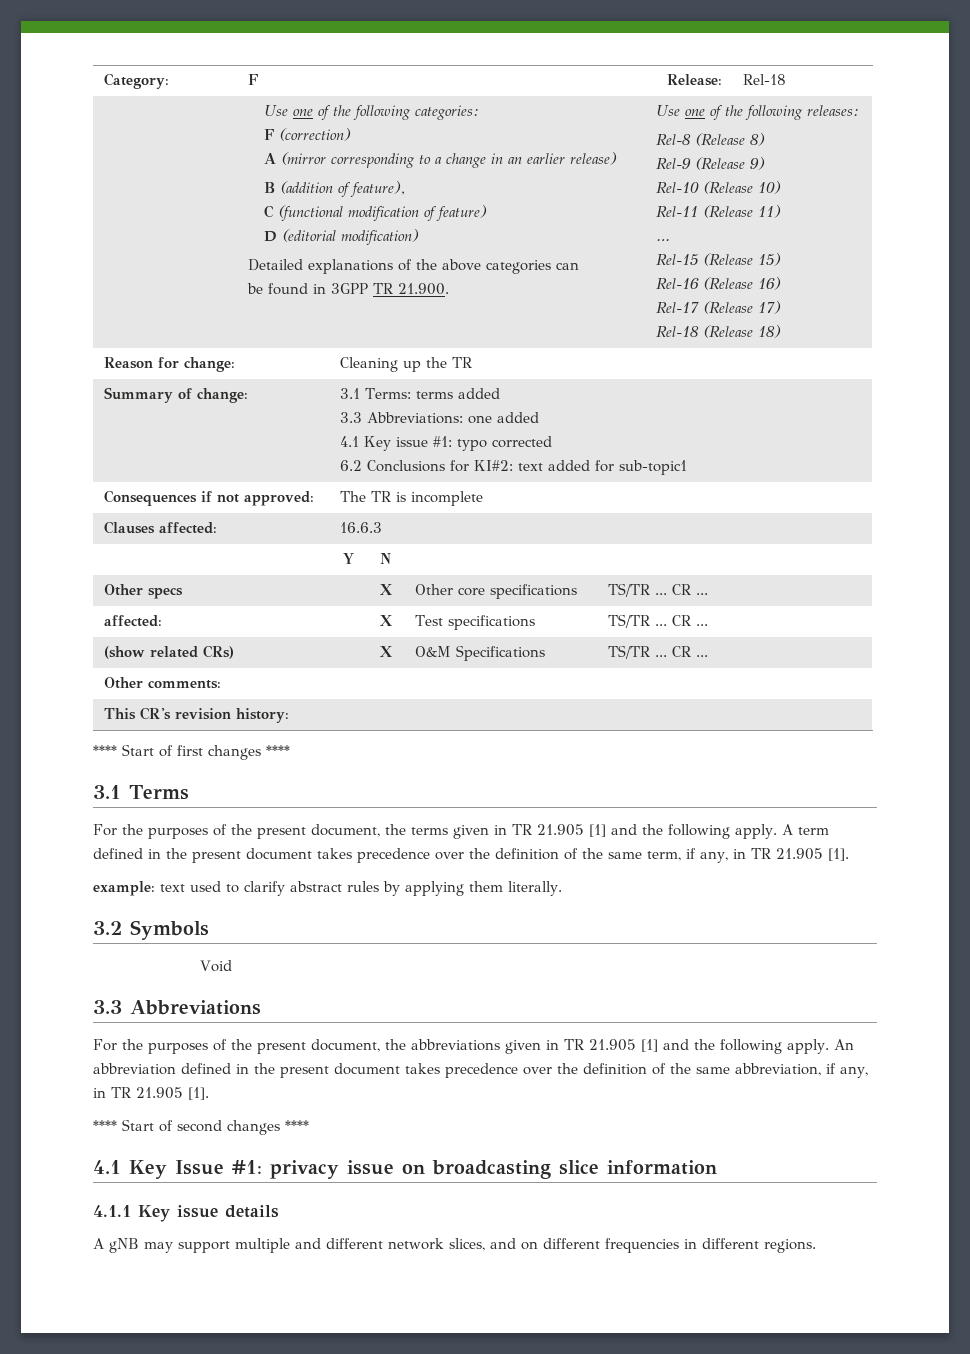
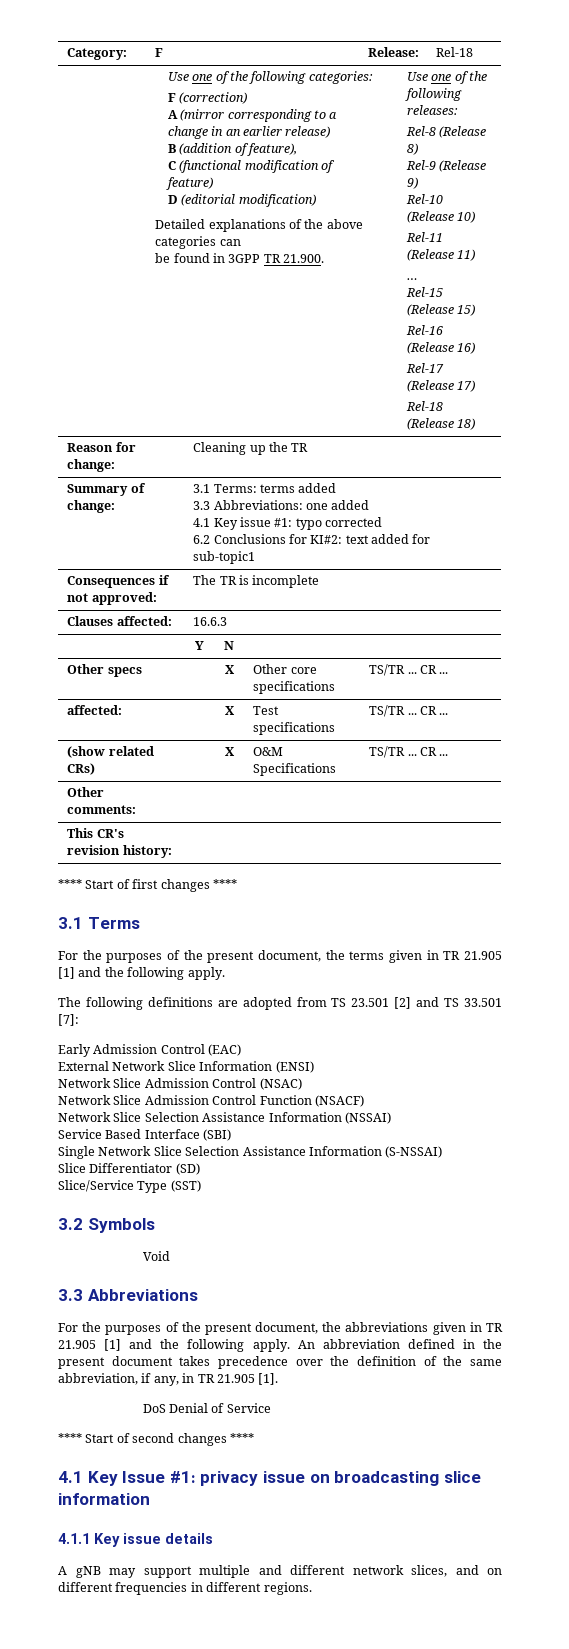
- For the purposes of the present document, the terms given in TR 21.905 [1] and the following apply. A term defined in the present document takes precedence over the definition of the same term, if any, in TR 21.905 [1].
- example: text used to clarify abstract rules by applying them literally.
+ For the purposes of the present document, the terms given in TR 21.905 [1] and the following apply.
+ The following definitions are adopted from TS 23.501 [2] and TS 33.501 [7]:
+ Early Admission Control (EAC)
+ External Network Slice Information (ENSI)
+ Network Slice Admission Control (NSAC)
+ Network Slice Admission Control Function (NSACF)
+ Network Slice Selection Assistance Information (NSSAI)
+ Service Based Interface (SBI)
+ Single Network Slice Selection Assistance Information (S-NSSAI)
+ Slice Differentiator (SD)
+ Slice/Service Type (SST)
+ DoS Denial of Service

